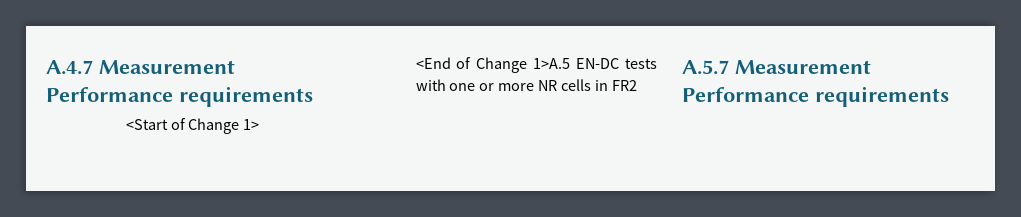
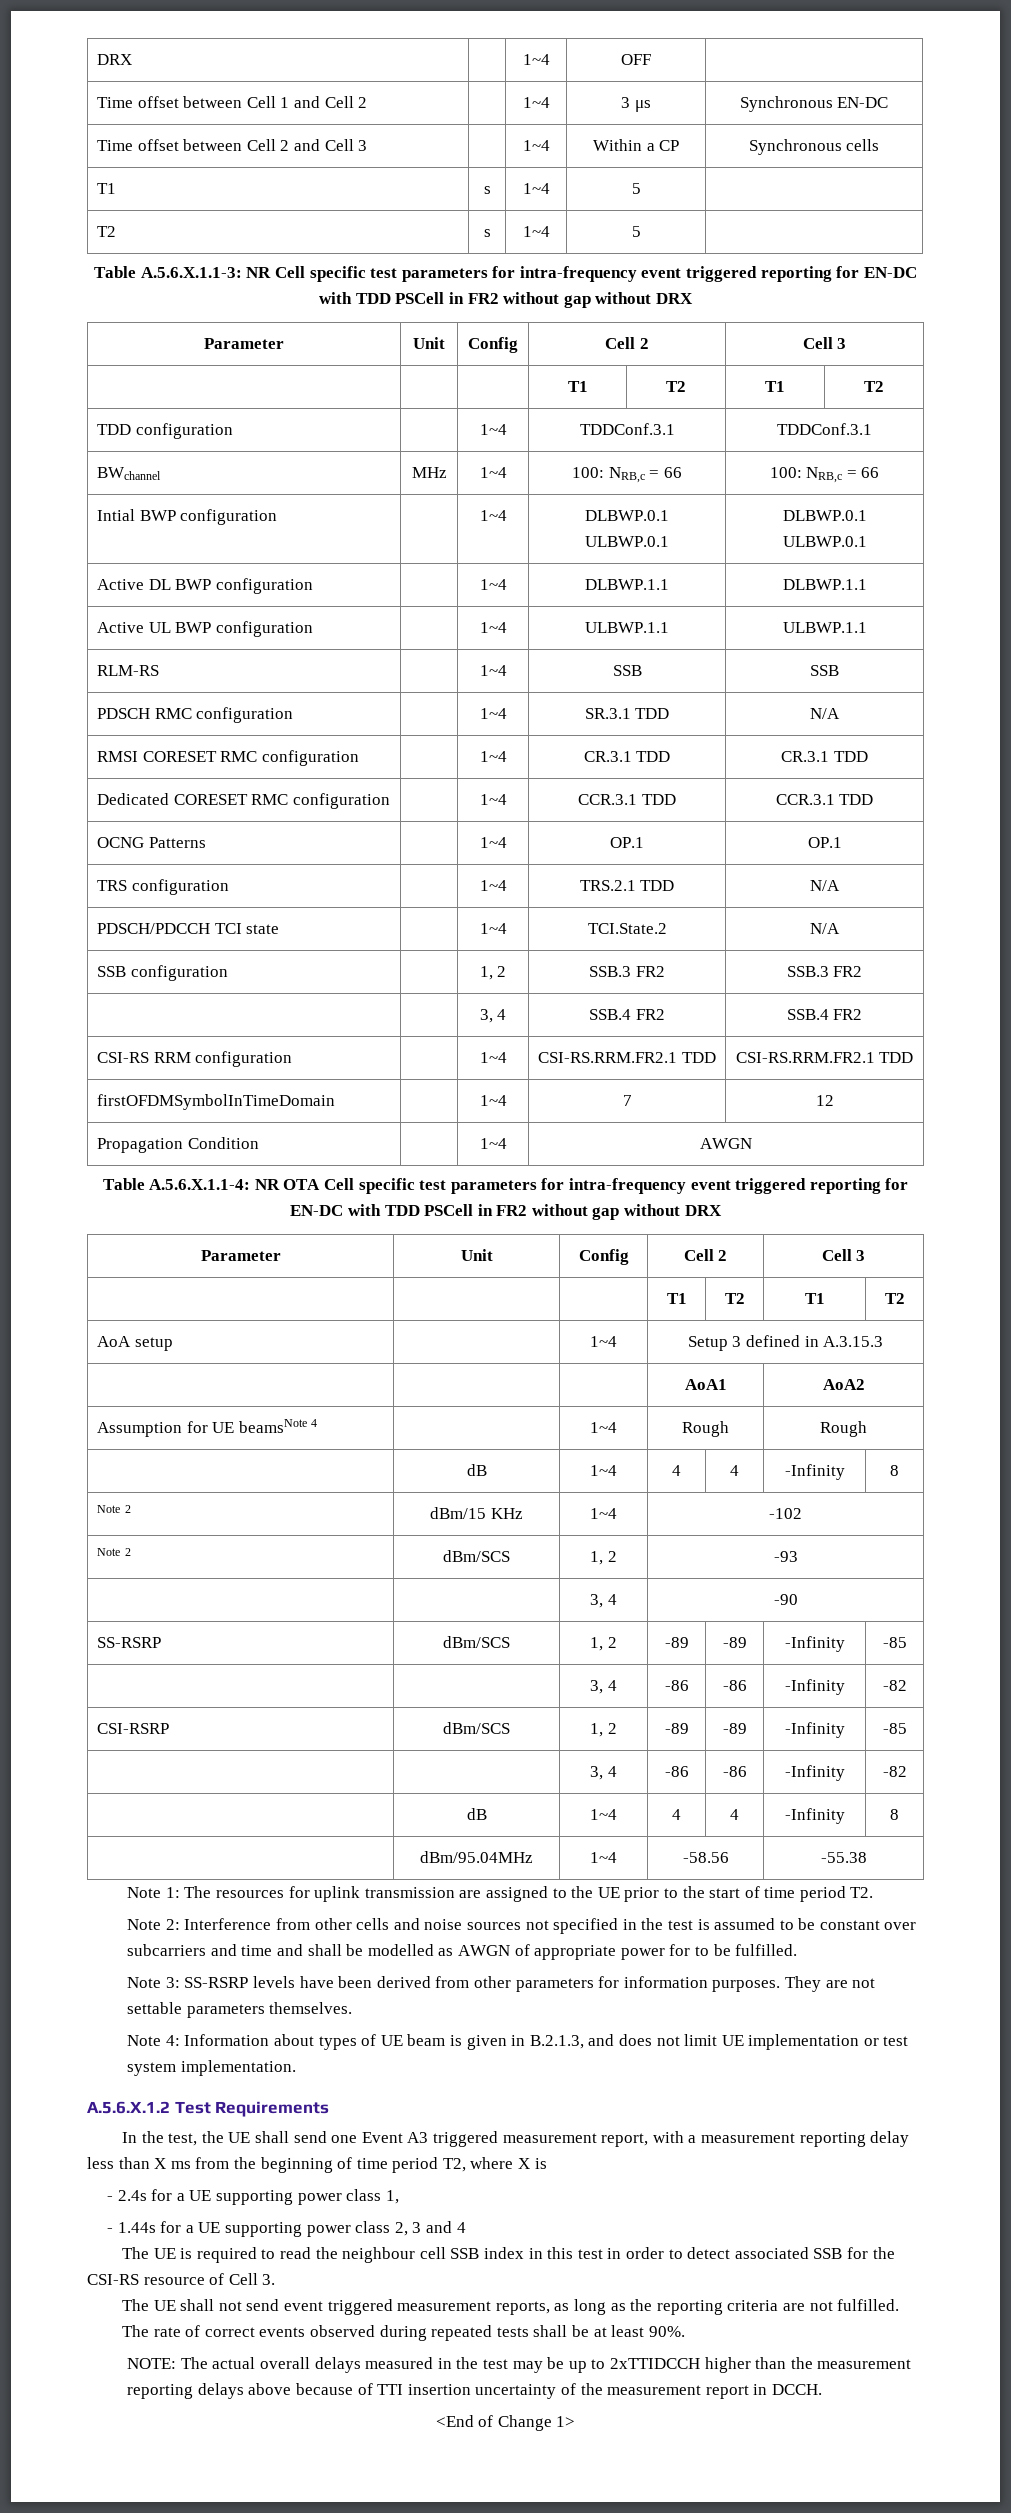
- A.4.7 Measurement Performance requirements
- <Start of Change 1>
- <End of Change 1>A.5 EN-DC tests with one or more NR cells in FR2
- A.5.7 Measurement Performance requirements
+ DRX | | 1~4 | OFF |
+ Time offset between Cell 1 and Cell 2 | | 1~4 | 3 μs | Synchronous EN-DC
+ Time offset between Cell 2 and Cell 3 | | 1~4 | Within a CP | Synchronous cells
+ T1 | s | 1~4 | 5 |
+ T2 | s | 1~4 | 5 |
+ Table A.5.6.X.1.1-3: NR Cell specific test parameters for intra-frequency event triggered reporting for EN-DC with TDD PSCell in FR2 without gap without DRX
+ Parameter | Unit | Config | Cell 2 | Cell 3
+ | | | T1 | T2 | T1 | T2
+ TDD configuration | | 1~4 | TDDConf.3.1 | TDDConf.3.1
+ BWchannel | MHz | 1~4 | 100: NRB,c = 66 | 100: NRB,c = 66
+ Intial BWP configuration | | 1~4 | DLBWP.0.1
+ ULBWP.0.1 | DLBWP.0.1
+ ULBWP.0.1
+ Active DL BWP configuration | | 1~4 | DLBWP.1.1 | DLBWP.1.1
+ Active UL BWP configuration | | 1~4 | ULBWP.1.1 | ULBWP.1.1
+ RLM-RS | | 1~4 | SSB | SSB
+ PDSCH RMC configuration | | 1~4 | SR.3.1 TDD | N/A
+ RMSI CORESET RMC configuration | | 1~4 | CR.3.1 TDD | CR.3.1 TDD
+ Dedicated CORESET RMC configuration | | 1~4 | CCR.3.1 TDD | CCR.3.1 TDD
+ OCNG Patterns | | 1~4 | OP.1 | OP.1
+ TRS configuration | | 1~4 | TRS.2.1 TDD | N/A
+ PDSCH/PDCCH TCI state | | 1~4 | TCI.State.2 | N/A
+ SSB configuration | | 1, 2 | SSB.3 FR2 | SSB.3 FR2
+ | | 3, 4 | SSB.4 FR2 | SSB.4 FR2
+ CSI-RS RRM configuration | | 1~4 | CSI-RS.RRM.FR2.1 TDD | CSI-RS.RRM.FR2.1 TDD
+ firstOFDMSymbolInTimeDomain | | 1~4 | 7 | 12
+ Propagation Condition | | 1~4 | AWGN
+ Table A.5.6.X.1.1-4: NR OTA Cell specific test parameters for intra-frequency event triggered reporting for EN-DC with TDD PSCell in FR2 without gap without DRX
+ Parameter | Unit | Config | Cell 2 | Cell 3
+ | | | T1 | T2 | T1 | T2
+ AoA setup | | 1~4 | Setup 3 defined in A.3.15.3
+ | | | AoA1 | AoA2
+ Assumption for UE beamsNote 4 | | 1~4 | Rough | Rough
+ | dB | 1~4 | 4 | 4 | -Infinity | 8
+ Note 2 | dBm/15 KHz | 1~4 | -102
+ Note 2 | dBm/SCS | 1, 2 | -93
+ | | 3, 4 | -90
+ SS-RSRP | dBm/SCS | 1, 2 | -89 | -89 | -Infinity | -85
+ | | 3, 4 | -86 | -86 | -Infinity | -82
+ CSI-RSRP | dBm/SCS | 1, 2 | -89 | -89 | -Infinity | -85
+ | | 3, 4 | -86 | -86 | -Infinity | -82
+ | dB | 1~4 | 4 | 4 | -Infinity | 8
+ | dBm/95.04MHz | 1~4 | -58.56 | -55.38
+ Note 1: The resources for uplink transmission are assigned to the UE prior to the start of time period T2.
+ Note 2: Interference from other cells and noise sources not specified in the test is assumed to be constant over subcarriers and time and shall be modelled as AWGN of appropriate power for to be fulfilled.
+ Note 3: SS-RSRP levels have been derived from other parameters for information purposes. They are not settable parameters themselves.
+ Note 4: Information about types of UE beam is given in B.2.1.3, and does not limit UE implementation or test system implementation.
+ A.5.6.X.1.2 Test Requirements
+ In the test, the UE shall send one Event A3 triggered measurement report, with a measurement reporting delay less than X ms from the beginning of time period T2, where X is
+ - 2.4s for a UE supporting power class 1,
+ - 1.44s for a UE supporting power class 2, 3 and 4
+ The UE is required to read the neighbour cell SSB index in this test in order to detect associated SSB for the CSI-RS resource of Cell 3.
+ The UE shall not send event triggered measurement reports, as long as the reporting criteria are not fulfilled.
+ The rate of correct events observed during repeated tests shall be at least 90%.
+ NOTE: The actual overall delays measured in the test may be up to 2xTTIDCCH higher than the measurement reporting delays above because of TTI insertion uncertainty of the measurement report in DCCH.
+ <End of Change 1>

